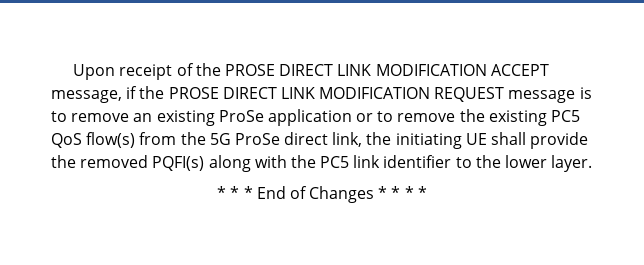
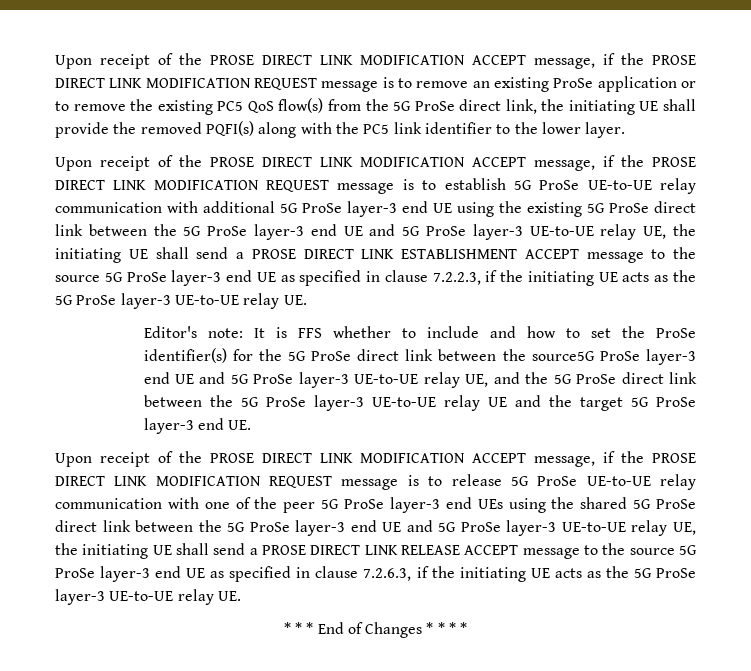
+ Upon receipt of the PROSE DIRECT LINK MODIFICATION ACCEPT message, if the PROSE DIRECT LINK MODIFICATION REQUEST message is to establish 5G ProSe UE-to-UE relay communication with additional 5G ProSe layer-3 end UE using the existing 5G ProSe direct link between the 5G ProSe layer-3 end UE and 5G ProSe layer-3 UE-to-UE relay UE, the initiating UE shall send a PROSE DIRECT LINK ESTABLISHMENT ACCEPT message to the source 5G ProSe layer-3 end UE as specified in clause 7.2.2.3, if the initiating UE acts as the 5G ProSe layer-3 UE-to-UE relay UE.
+ Editor's note: It is FFS whether to include and how to set the ProSe identifier(s) for the 5G ProSe direct link between the source5G ProSe layer-3 end UE and 5G ProSe layer-3 UE-to-UE relay UE, and the 5G ProSe direct link between the 5G ProSe layer-3 UE-to-UE relay UE and the target 5G ProSe layer-3 end UE.
+ Upon receipt of the PROSE DIRECT LINK MODIFICATION ACCEPT message, if the PROSE DIRECT LINK MODIFICATION REQUEST message is to release 5G ProSe UE-to-UE relay communication with one of the peer 5G ProSe layer-3 end UEs using the shared 5G ProSe direct link between the 5G ProSe layer-3 end UE and 5G ProSe layer-3 UE-to-UE relay UE, the initiating UE shall send a PROSE DIRECT LINK RELEASE ACCEPT message to the source 5G ProSe layer-3 end UE as specified in clause 7.2.6.3, if the initiating UE acts as the 5G ProSe layer-3 UE-to-UE relay UE.

